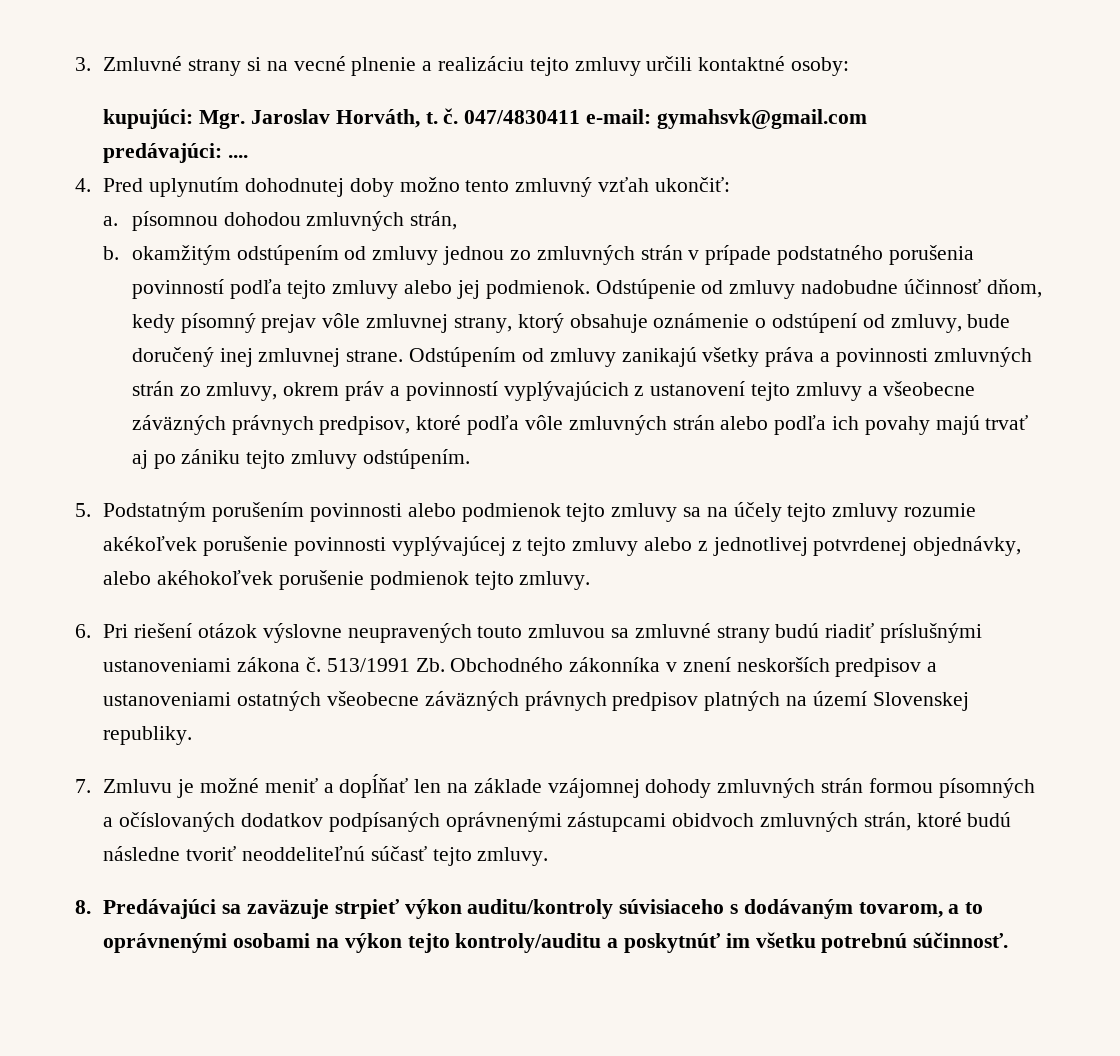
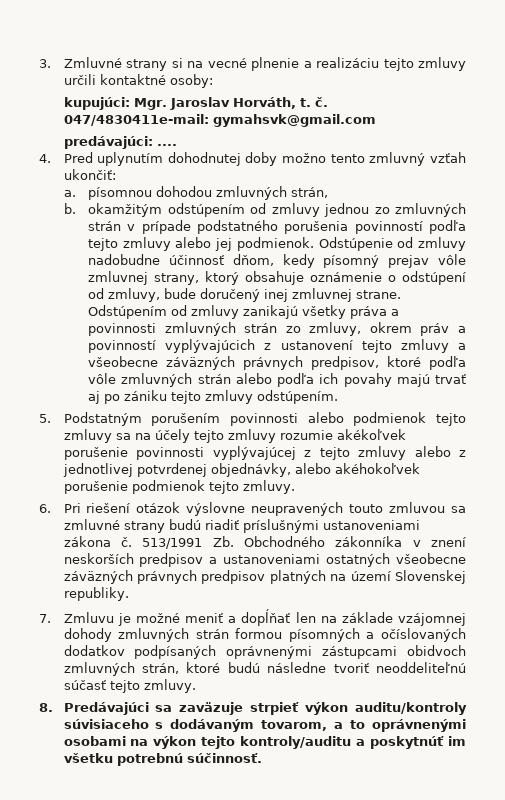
- 047/4830411 e-mail: gymahsvk@gmail.com
+ 047/4830411e-mail: gymahsvk@gmail.com

